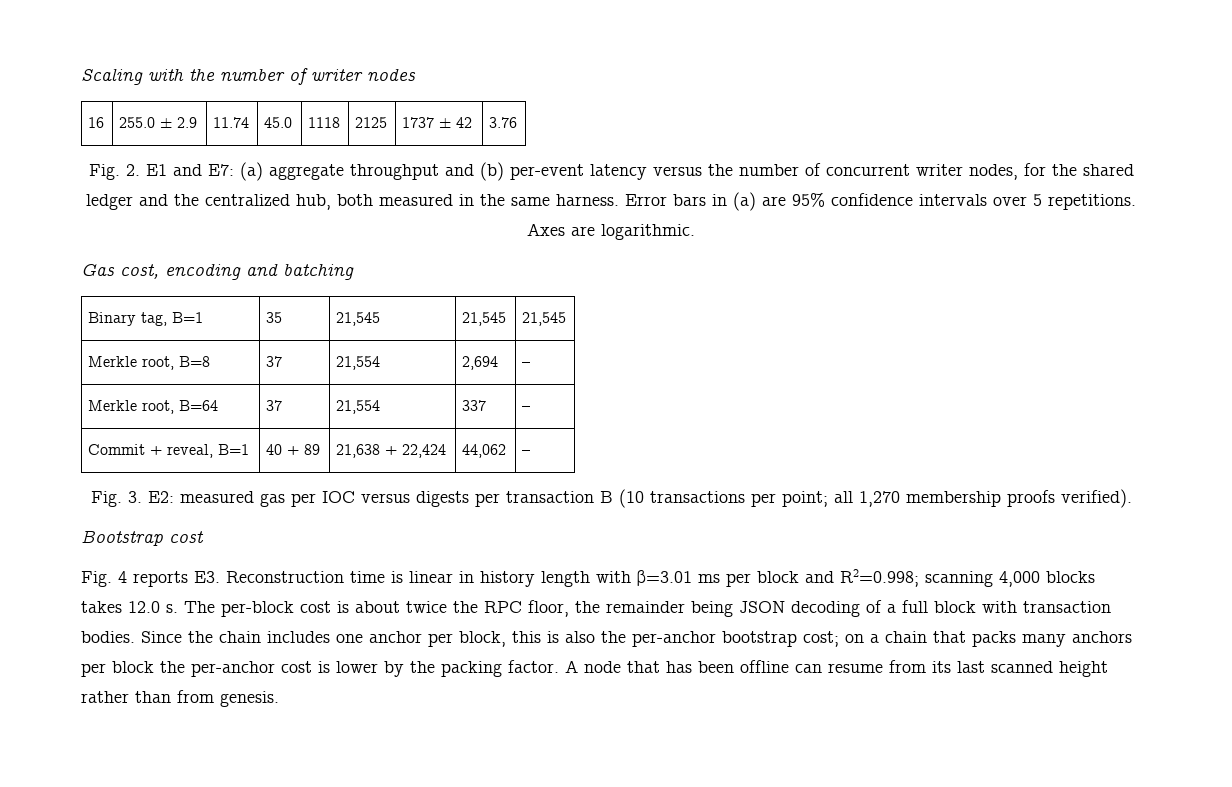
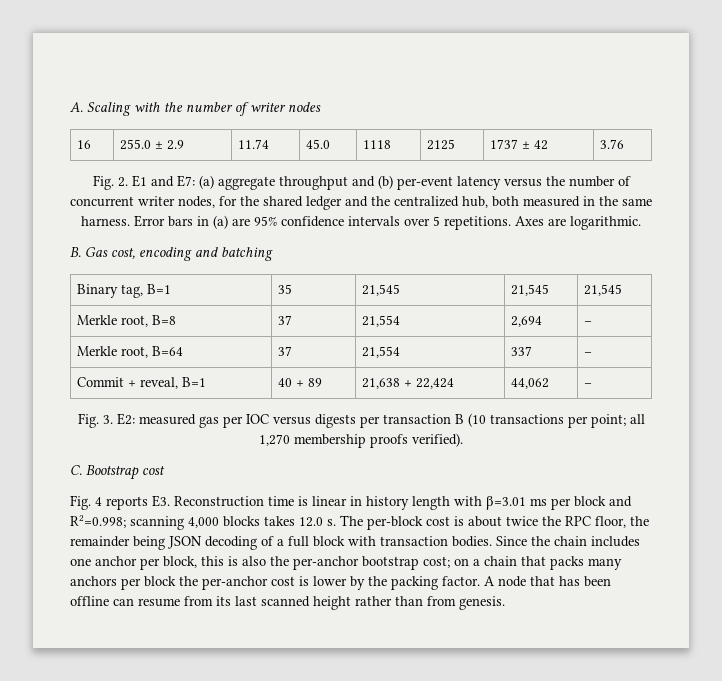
- Scaling with the number of writer nodes
+ A. Scaling with the number of writer nodes
- Gas cost, encoding and batching
+ B. Gas cost, encoding and batching
- Bootstrap cost
+ C. Bootstrap cost

